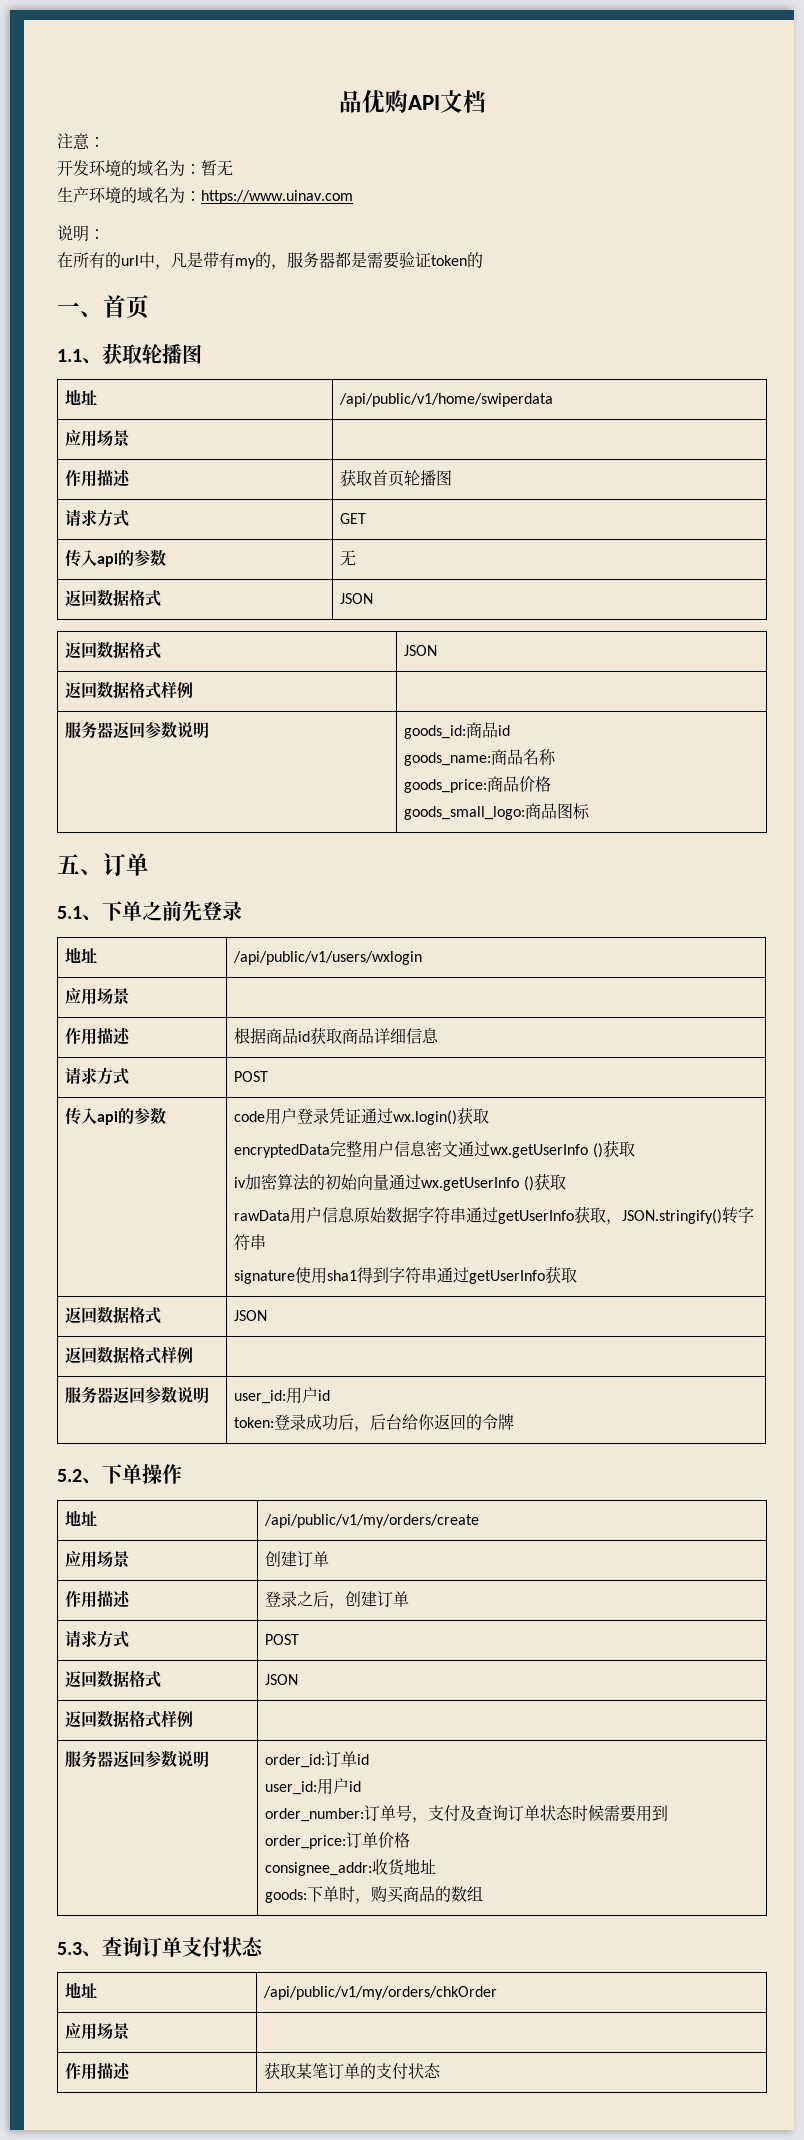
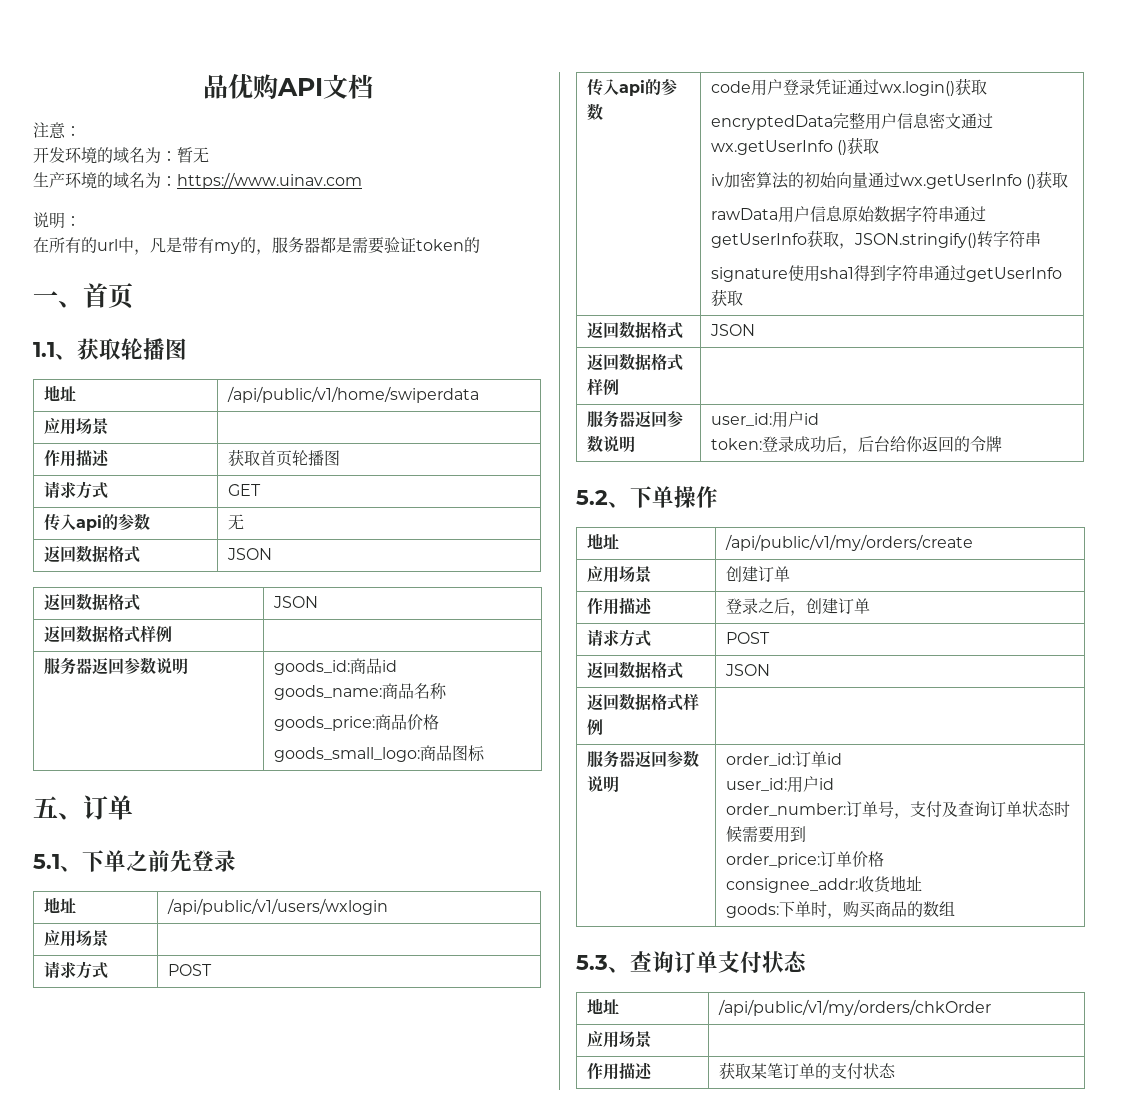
- 作用描述 | 根据商品id获取商品详细信息

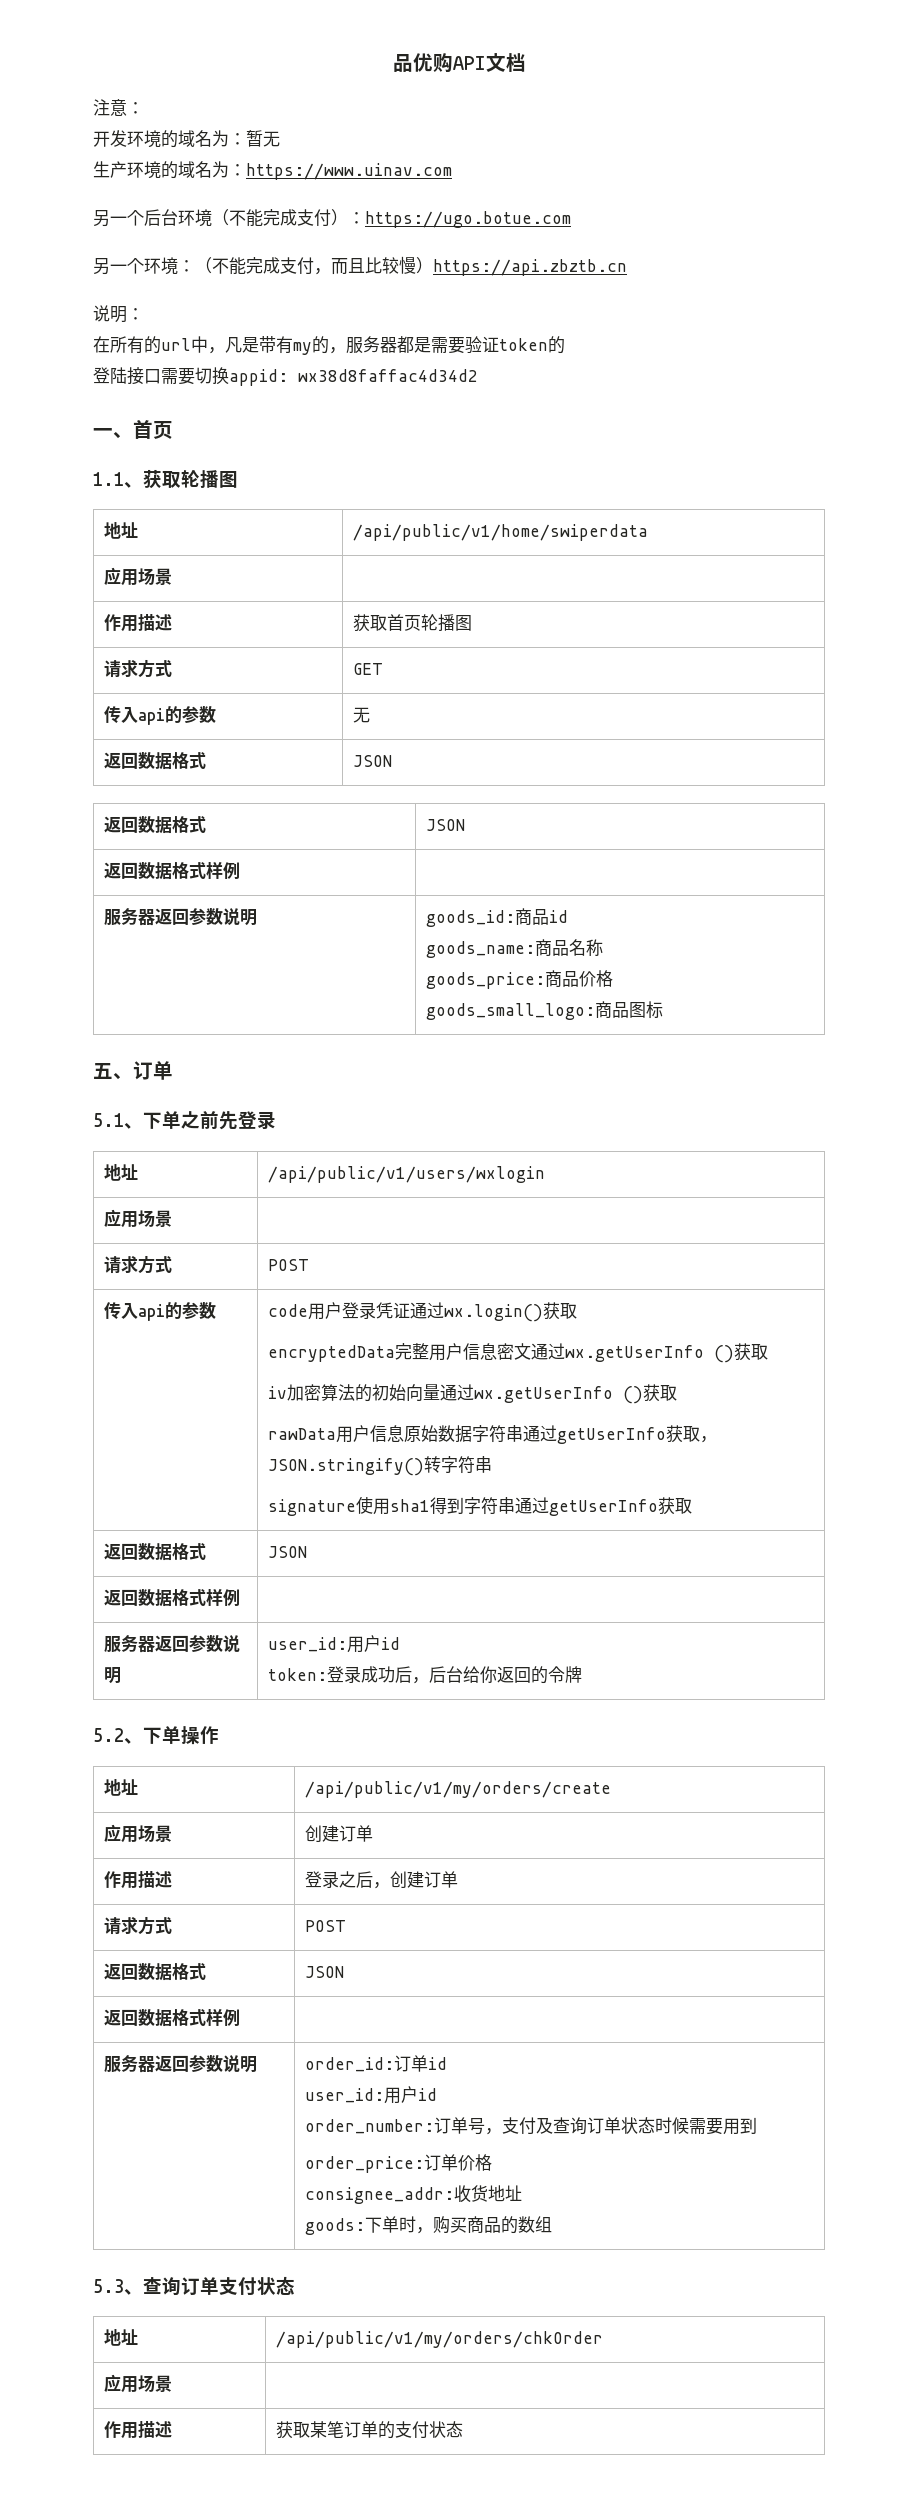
+ 另一个后台环境（不能完成支付）：https://ugo.botue.com
+ 另一个环境：（不能完成支付，而且比较慢）https://api.zbztb.cn
+ 登陆接口需要切换appid: wx38d8faffac4d34d2

